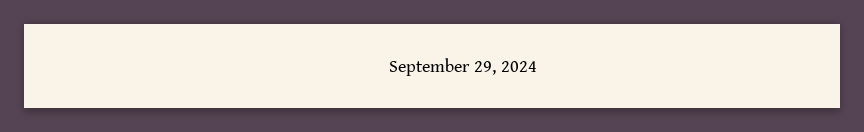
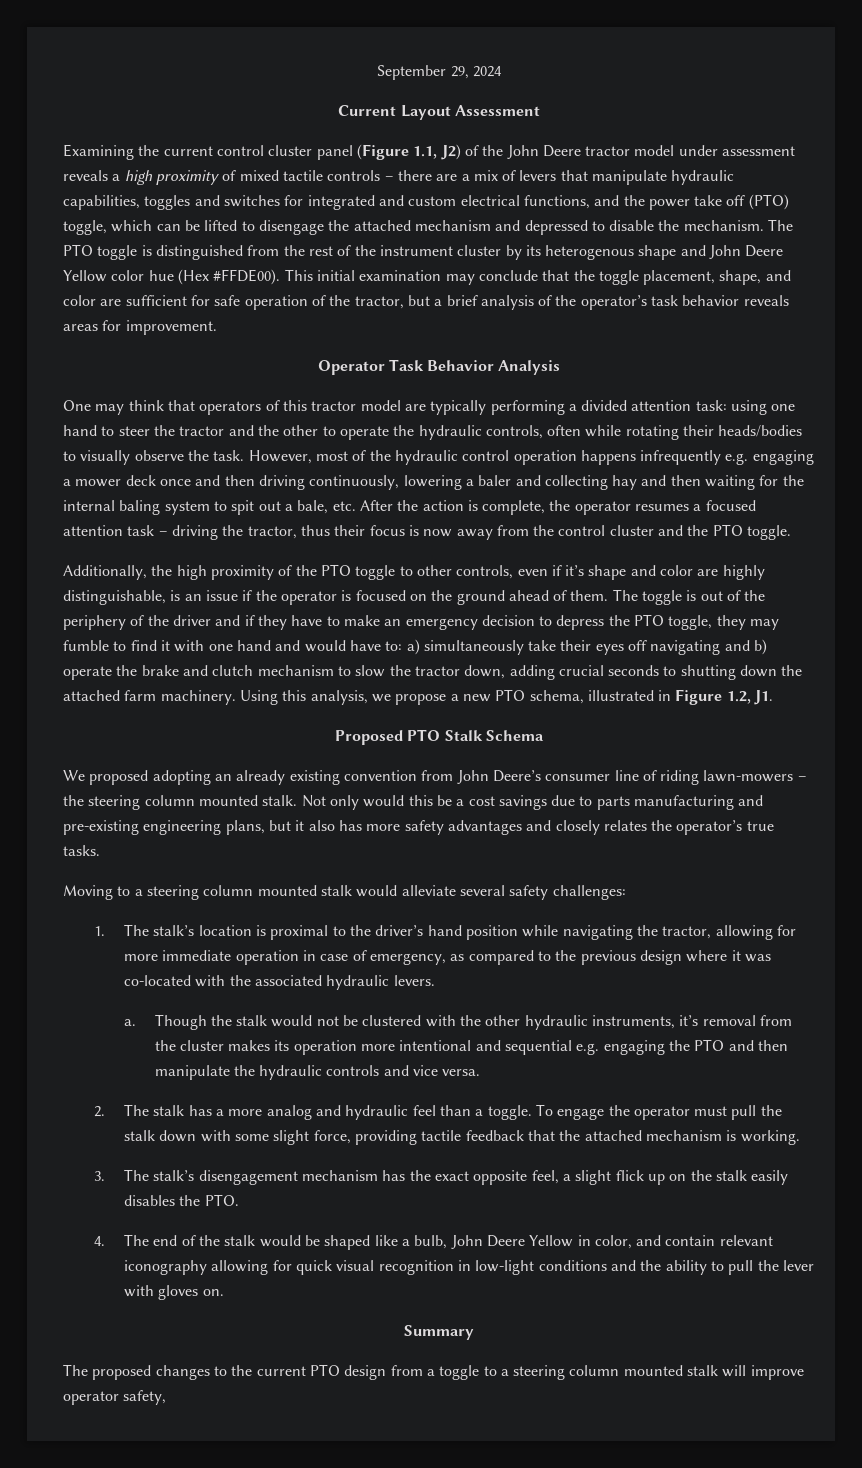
+ Current Layout Assessment
+ Examining the current control cluster panel (Figure 1.1, J2) of the John Deere tractor model under assessment reveals a high proximity of mixed tactile controls – there are a mix of levers that manipulate hydraulic capabilities, toggles and switches for integrated and custom electrical functions, and the power take off (PTO) toggle, which can be lifted to disengage the attached mechanism and depressed to disable the mechanism. The PTO toggle is distinguished from the rest of the instrument cluster by its heterogenous shape and John Deere Yellow color hue (Hex #FFDE00). This initial examination may conclude that the toggle placement, shape, and color are sufficient for safe operation of the tractor, but a brief analysis of the operator’s task behavior reveals areas for improvement.
+ Operator Task Behavior Analysis
+ One may think that operators of this tractor model are typically performing a divided attention task: using one hand to steer the tractor and the other to operate the hydraulic controls, often while rotating their heads/bodies to visually observe the task. However, most of the hydraulic control operation happens infrequently e.g. engaging a mower deck once and then driving continuously, lowering a baler and collecting hay and then waiting for the internal baling system to spit out a bale, etc. After the action is complete, the operator resumes a focused attention task – driving the tractor, thus their focus is now away from the control cluster and the PTO toggle.
+ Additionally, the high proximity of the PTO toggle to other controls, even if it’s shape and color are highly distinguishable, is an issue if the operator is focused on the ground ahead of them. The toggle is out of the periphery of the driver and if they have to make an emergency decision to depress the PTO toggle, they may fumble to find it with one hand and would have to: a) simultaneously take their eyes off navigating and b) operate the brake and clutch mechanism to slow the tractor down, adding crucial seconds to shutting down the attached farm machinery. Using this analysis, we propose a new PTO schema, illustrated in Figure 1.2, J1.
+ Proposed PTO Stalk Schema
+ We proposed adopting an already existing convention from John Deere’s consumer line of riding lawn-mowers – the steering column mounted stalk. Not only would this be a cost savings due to parts manufacturing and pre-existing engineering plans, but it also has more safety advantages and closely relates the operator’s true tasks.
+ Moving to a steering column mounted stalk would alleviate several safety challenges:
+ 1. The stalk’s location is proximal to the driver’s hand position while navigating the tractor, allowing for more immediate operation in case of emergency, as compared to the previous design where it was co-located with the associated hydraulic levers.
+ a. Though the stalk would not be clustered with the other hydraulic instruments, it’s removal from the cluster makes its operation more intentional and sequential e.g. engaging the PTO and then manipulate the hydraulic controls and vice versa.
+ 2. The stalk has a more analog and hydraulic feel than a toggle. To engage the operator must pull the stalk down with some slight force, providing tactile feedback that the attached mechanism is working.
+ 3. The stalk’s disengagement mechanism has the exact opposite feel, a slight flick up on the stalk easily disables the PTO.
+ 4. The end of the stalk would be shaped like a bulb, John Deere Yellow in color, and contain relevant iconography allowing for quick visual recognition in low-light conditions and the ability to pull the lever with gloves on.
+ Summary
+ The proposed changes to the current PTO design from a toggle to a steering column mounted stalk will improve operator safety,

